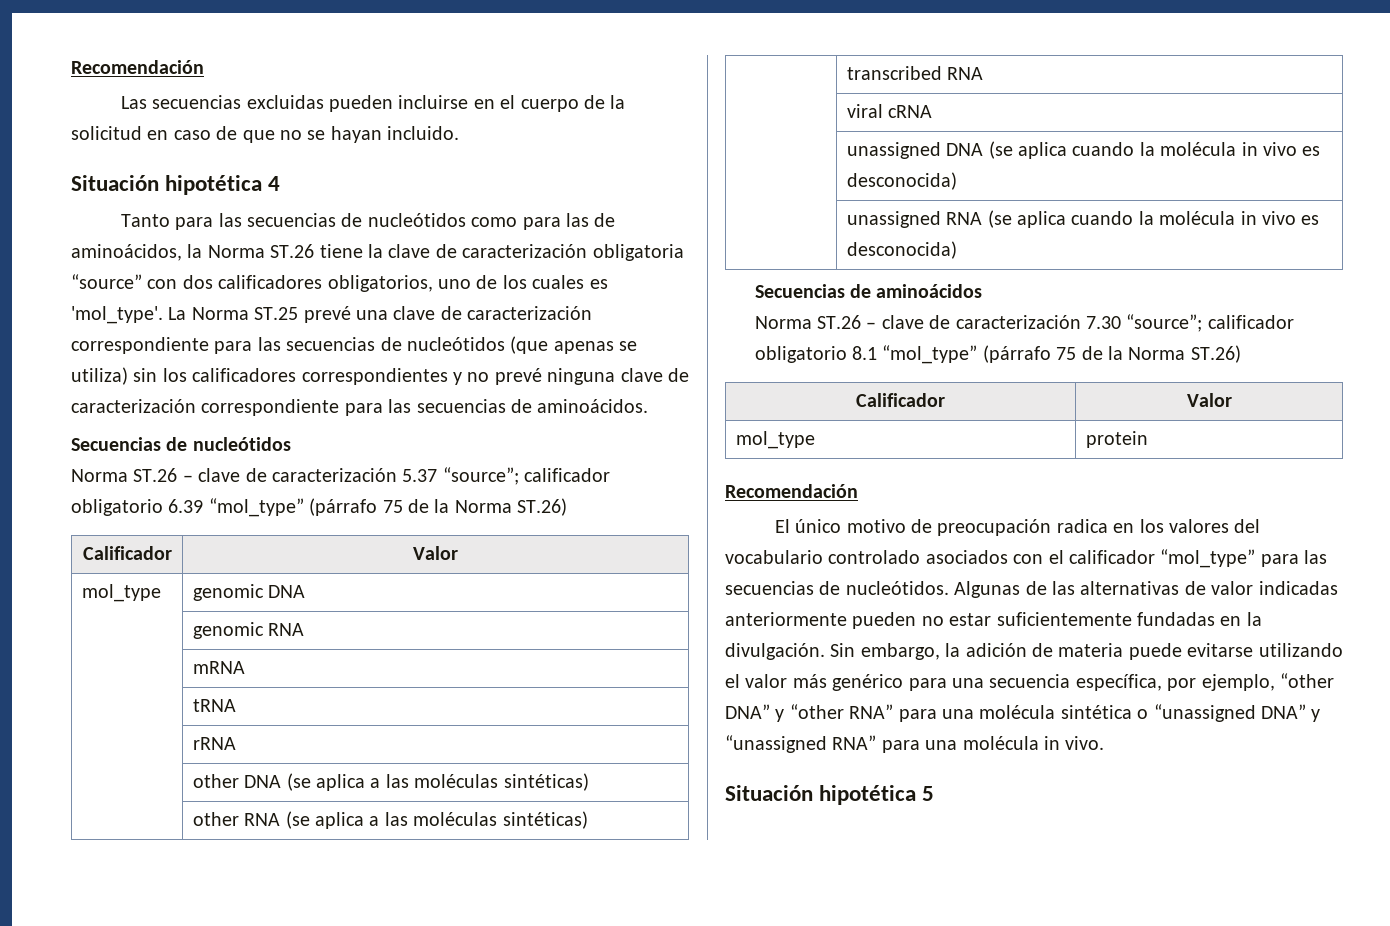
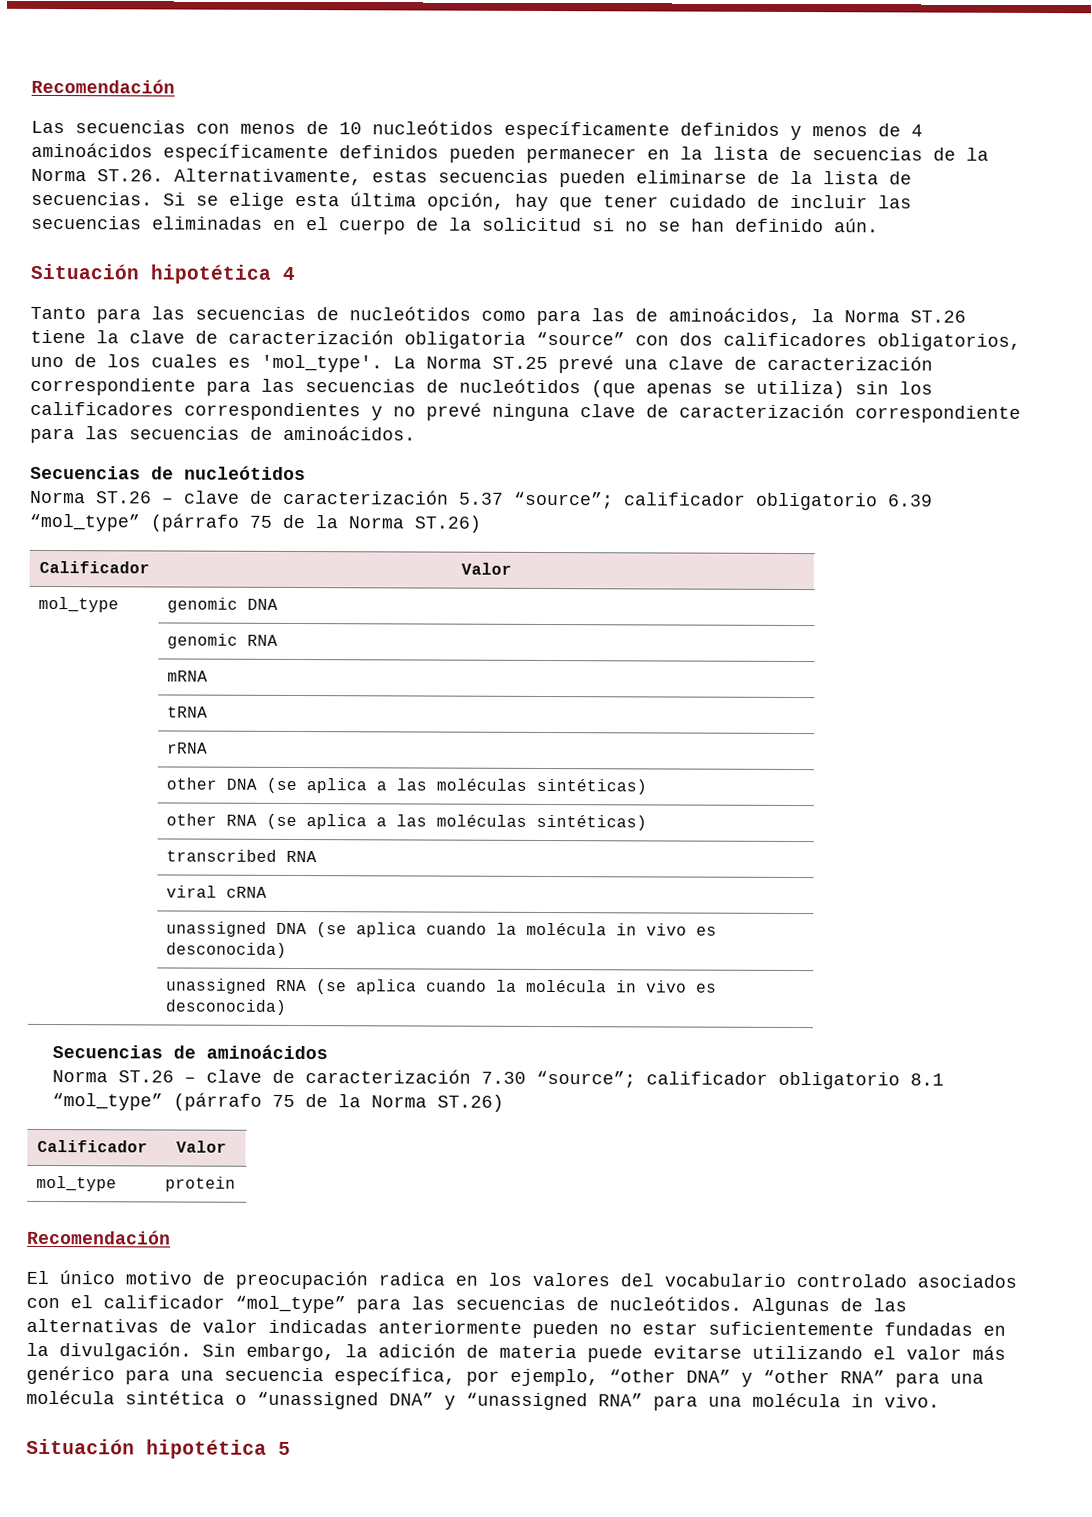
- Las secuencias excluidas pueden incluirse en el cuerpo de la solicitud en caso de que no se hayan incluido.
+ Las secuencias con menos de 10 nucleótidos específicamente definidos y menos de 4 aminoácidos específicamente definidos pueden permanecer en la lista de secuencias de la Norma ST.26. Alternativamente, estas secuencias pueden eliminarse de la lista de secuencias. Si se elige esta última opción, hay que tener cuidado de incluir las secuencias eliminadas en el cuerpo de la solicitud si no se han definido aún.

